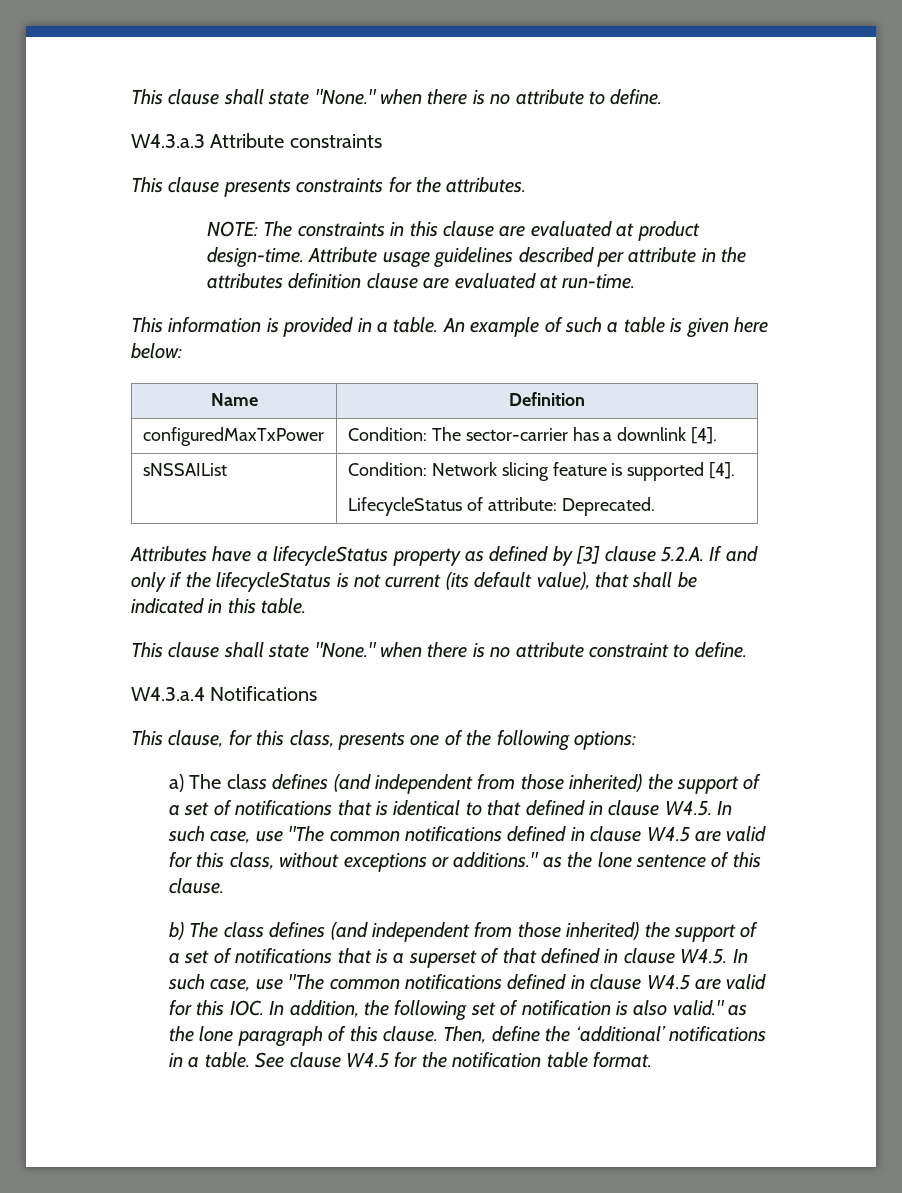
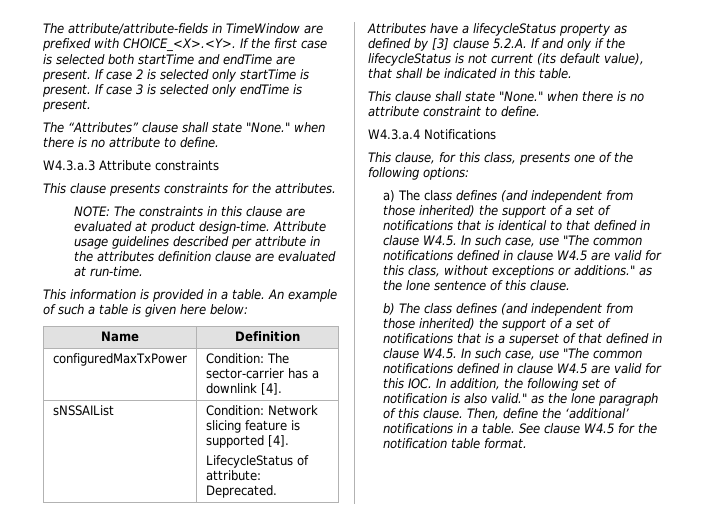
- This clause shall state "None." when there is no attribute to define.
+ The attribute/attribute-fields in TimeWindow are prefixed with CHOICE_<X>.<Y>. If the first case is selected both startTime and endTime are present. If case 2 is selected only startTime is present. If case 3 is selected only endTime is present.
+ The “Attributes” clause shall state "None." when there is no attribute to define.

